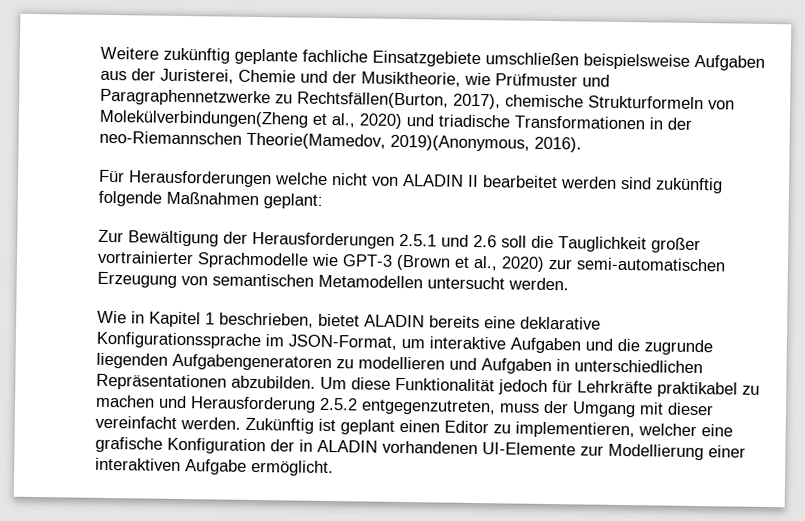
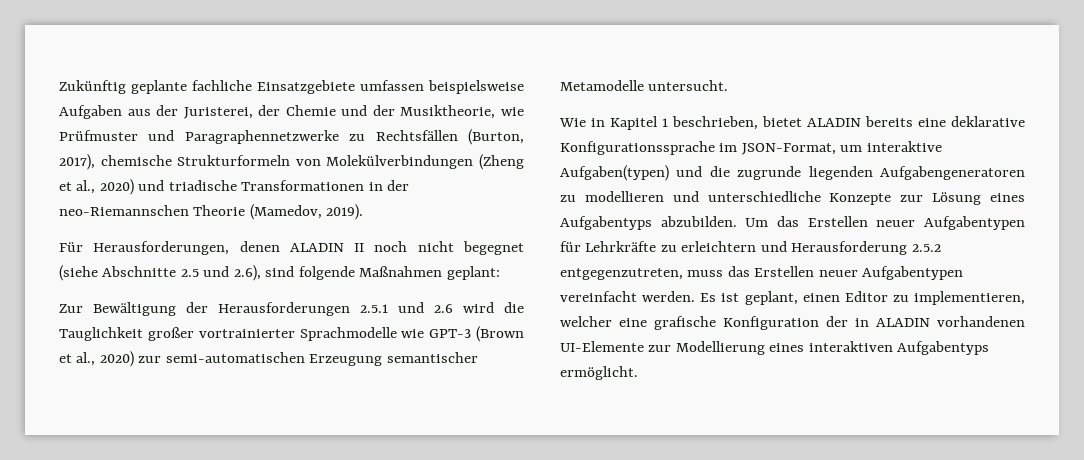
- Weitere zukünftig geplante fachliche Einsatzgebiete umschließen beispielsweise Aufgaben aus der Juristerei, Chemie und der Musiktheorie, wie Prüfmuster und Paragraphennetzwerke zu Rechtsfällen(Burton, 2017), chemische Strukturformeln von Molekülverbindungen(Zheng et al., 2020) und triadische Transformationen in der neo-Riemannschen Theorie(Mamedov, 2019)(Anonymous, 2016).
- Für Herausforderungen welche nicht von ALADIN II bearbeitet werden sind zukünftig folgende Maßnahmen geplant:
+ Zukünftig geplante fachliche Einsatzgebiete umfassen beispielsweise Aufgaben aus der Juristerei, der Chemie und der Musiktheorie, wie Prüfmuster und Paragraphennetzwerke zu Rechtsfällen (Burton, 2017), chemische Strukturformeln von Molekülverbindungen (Zheng et al., 2020) und triadische Transformationen in der neo-Riemannschen Theorie (Mamedov, 2019).
+ Für Herausforderungen, denen ALADIN II noch nicht begegnet (siehe Abschnitte 2.5 und 2.6), sind folgende Maßnahmen geplant:
- Zur Bewältigung der Herausforderungen 2.5.1 und 2.6 soll die Tauglichkeit großer vortrainierter Sprachmodelle wie GPT-3 (Brown et al., 2020) zur semi-automatischen Erzeugung von semantischen Metamodellen untersucht werden.
+ Zur Bewältigung der Herausforderungen 2.5.1 und 2.6 wird die Tauglichkeit großer vortrainierter Sprachmodelle wie GPT-3 (Brown et al., 2020) zur semi-automatischen Erzeugung semantischer Metamodelle untersucht.
- Wie in Kapitel 1 beschrieben, bietet ALADIN bereits eine deklarative Konfigurationssprache im JSON-Format, um interaktive Aufgaben und die zugrunde liegenden Aufgabengeneratoren zu modellieren und Aufgaben in unterschiedlichen Repräsentationen abzubilden. Um diese Funktionalität jedoch für Lehrkräfte praktikabel zu machen und Herausforderung 2.5.2 entgegenzutreten, muss der Umgang mit dieser vereinfacht werden. Zukünftig ist geplant einen Editor zu implementieren, welcher eine grafische Konfiguration der in ALADIN vorhandenen UI-Elemente zur Modellierung einer interaktiven Aufgabe ermöglicht.
+ Wie in Kapitel 1 beschrieben, bietet ALADIN bereits eine deklarative Konfigurationssprache im JSON-Format, um interaktive Aufgaben(typen) und die zugrunde liegenden Aufgabengeneratoren zu modellieren und unterschiedliche Konzepte zur Lösung eines Aufgabentyps abzubilden. Um das Erstellen neuer Aufgabentypen für Lehrkräfte zu erleichtern und Herausforderung 2.5.2 entgegenzutreten, muss das Erstellen neuer Aufgabentypen vereinfacht werden. Es ist geplant, einen Editor zu implementieren, welcher eine grafische Konfiguration der in ALADIN vorhandenen UI-Elemente zur Modellierung eines interaktiven Aufgabentyps ermöglicht.

